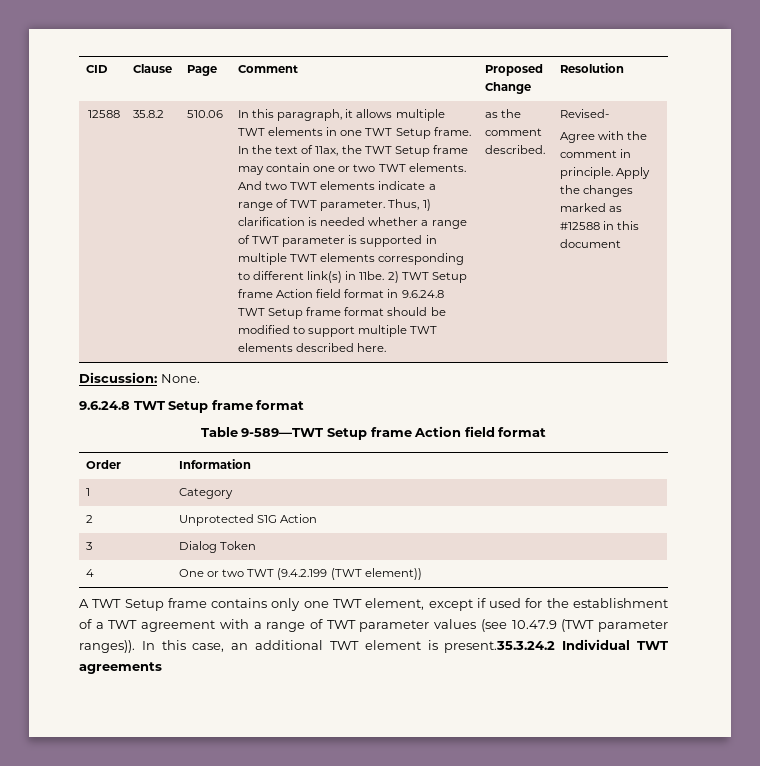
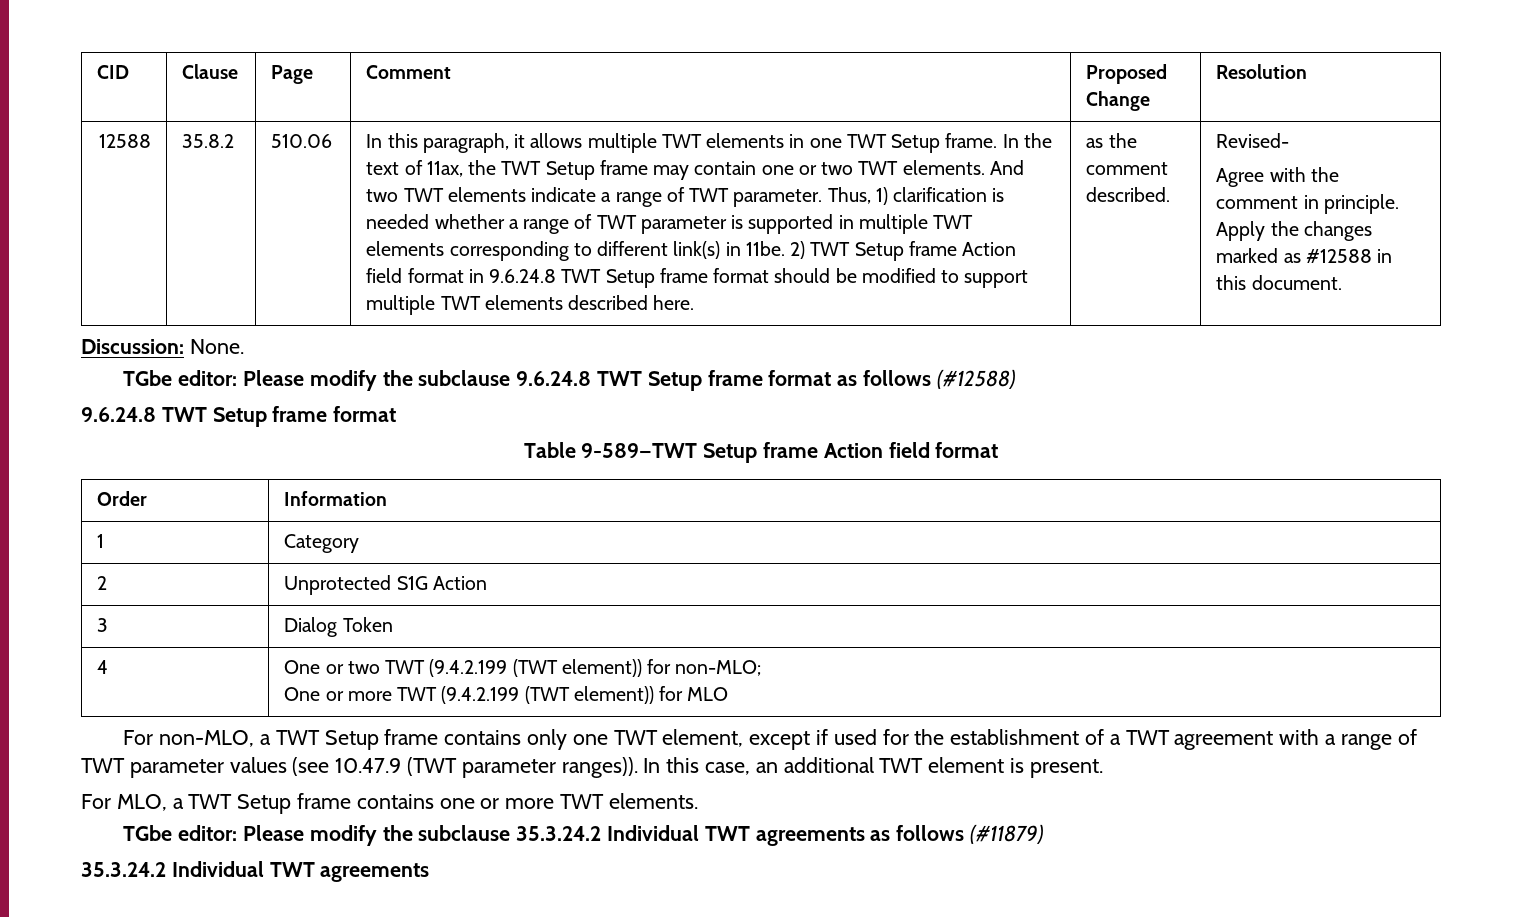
- Apply the changes marked as #12588 in this document
+ Apply the changes marked as #12588 in this document.
+ TGbe editor: Please modify the subclause 9.6.24.8 TWT Setup frame format as follows (#12588)
- 4 | One or two TWT (9.4.2.199 (TWT element))
- A TWT Setup frame contains only one TWT element, except if used for the establishment of a TWT agreement with a range of TWT parameter values (see 10.47.9 (TWT parameter ranges)).
+ 4 | One or two TWT (9.4.2.199 (TWT element)) for non-MLO;
+ One or more TWT (9.4.2.199 (TWT element)) for MLO
+ For non-MLO, a TWT Setup frame contains only one TWT element, except if used for the establishment of a TWT agreement with a range of TWT parameter values (see 10.47.9 (TWT parameter ranges)).
- In this case, an additional TWT element is present.35.3.24.2 Individual TWT agreements
+ In this case, an additional TWT element is present.
+ For MLO, a TWT Setup frame contains one or more TWT elements.
+ TGbe editor: Please modify the subclause 35.3.24.2 Individual TWT agreements as follows (#11879)
+ 35.3.24.2 Individual TWT agreements

